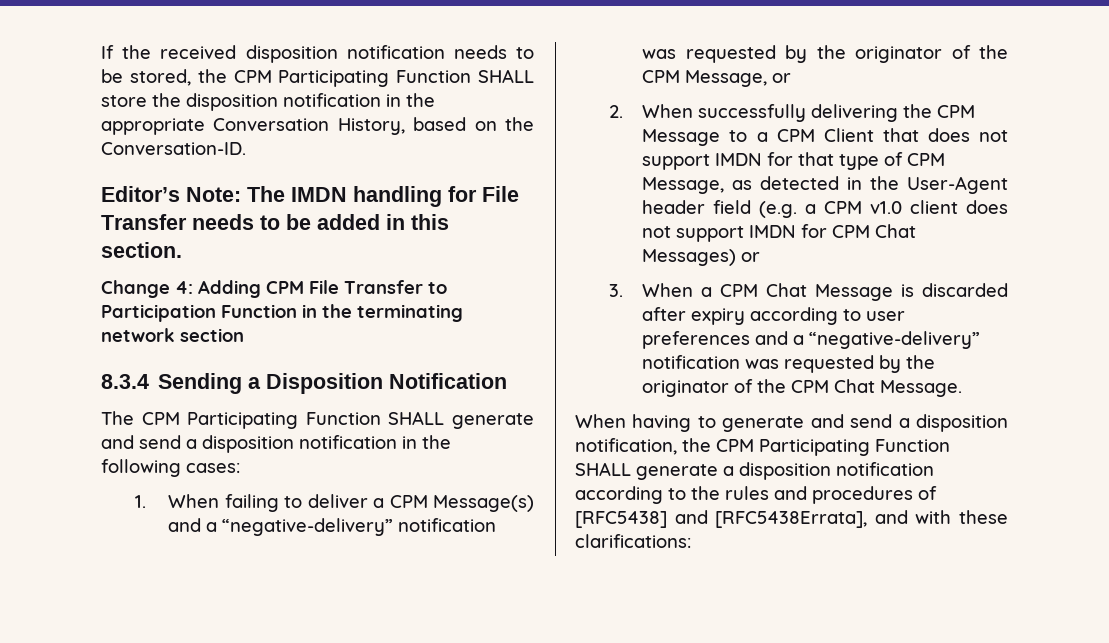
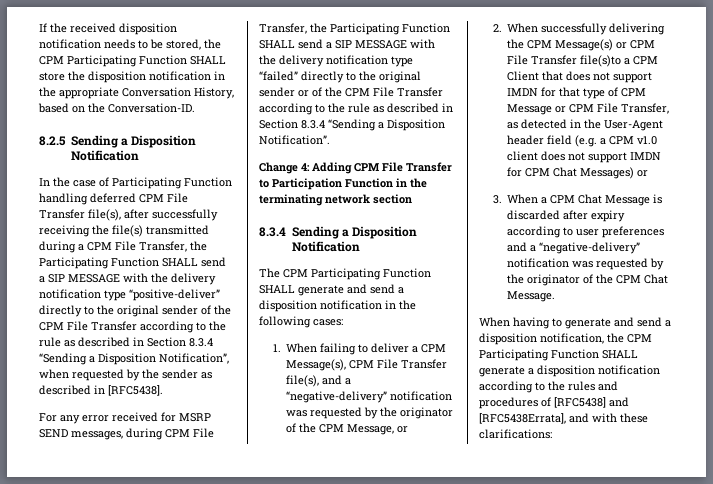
- Editor’s Note: The IMDN handling for File Transfer needs to be added in this section.
+ 8.2.5 Sending a Disposition Notification
+ In the case of Participating Function handling deferred CPM File Transfer file(s), after successfully receiving the file(s) transmitted during a CPM File Transfer, the Participating Function SHALL send a SIP MESSAGE with the delivery notification type “positive-deliver” directly to the original sender of the CPM File Transfer according to the rule as described in Section 8.3.4 “Sending a Disposition Notification”, when requested by the sender as described in [RFC5438].
+ For any error received for MSRP SEND messages, during CPM File Transfer, the Participating Function SHALL send a SIP MESSAGE with the delivery notification type “failed” directly to the original sender or of the CPM File Transfer according to the rule as described in Section 8.3.4 “Sending a Disposition Notification”.
- 1. When failing to deliver a CPM Message(s) and a “negative-delivery” notification was requested by the originator of the CPM Message, or
+ 1. When failing to deliver a CPM Message(s), CPM File Transfer file(s), and a “negative-delivery” notification was requested by the originator of the CPM Message, or
- 2. When successfully delivering the CPM Message to a CPM Client that does not support IMDN for that type of CPM Message, as detected in the User-Agent header field (e.g. a CPM v1.0 client does not support IMDN for CPM Chat Messages) or
+ 2. When successfully delivering the CPM Message(s) or CPM File Transfer file(s)to a CPM Client that does not support IMDN for that type of CPM Message or CPM File Transfer, as detected in the User-Agent header field (e.g. a CPM v1.0 client does not support IMDN for CPM Chat Messages) or

